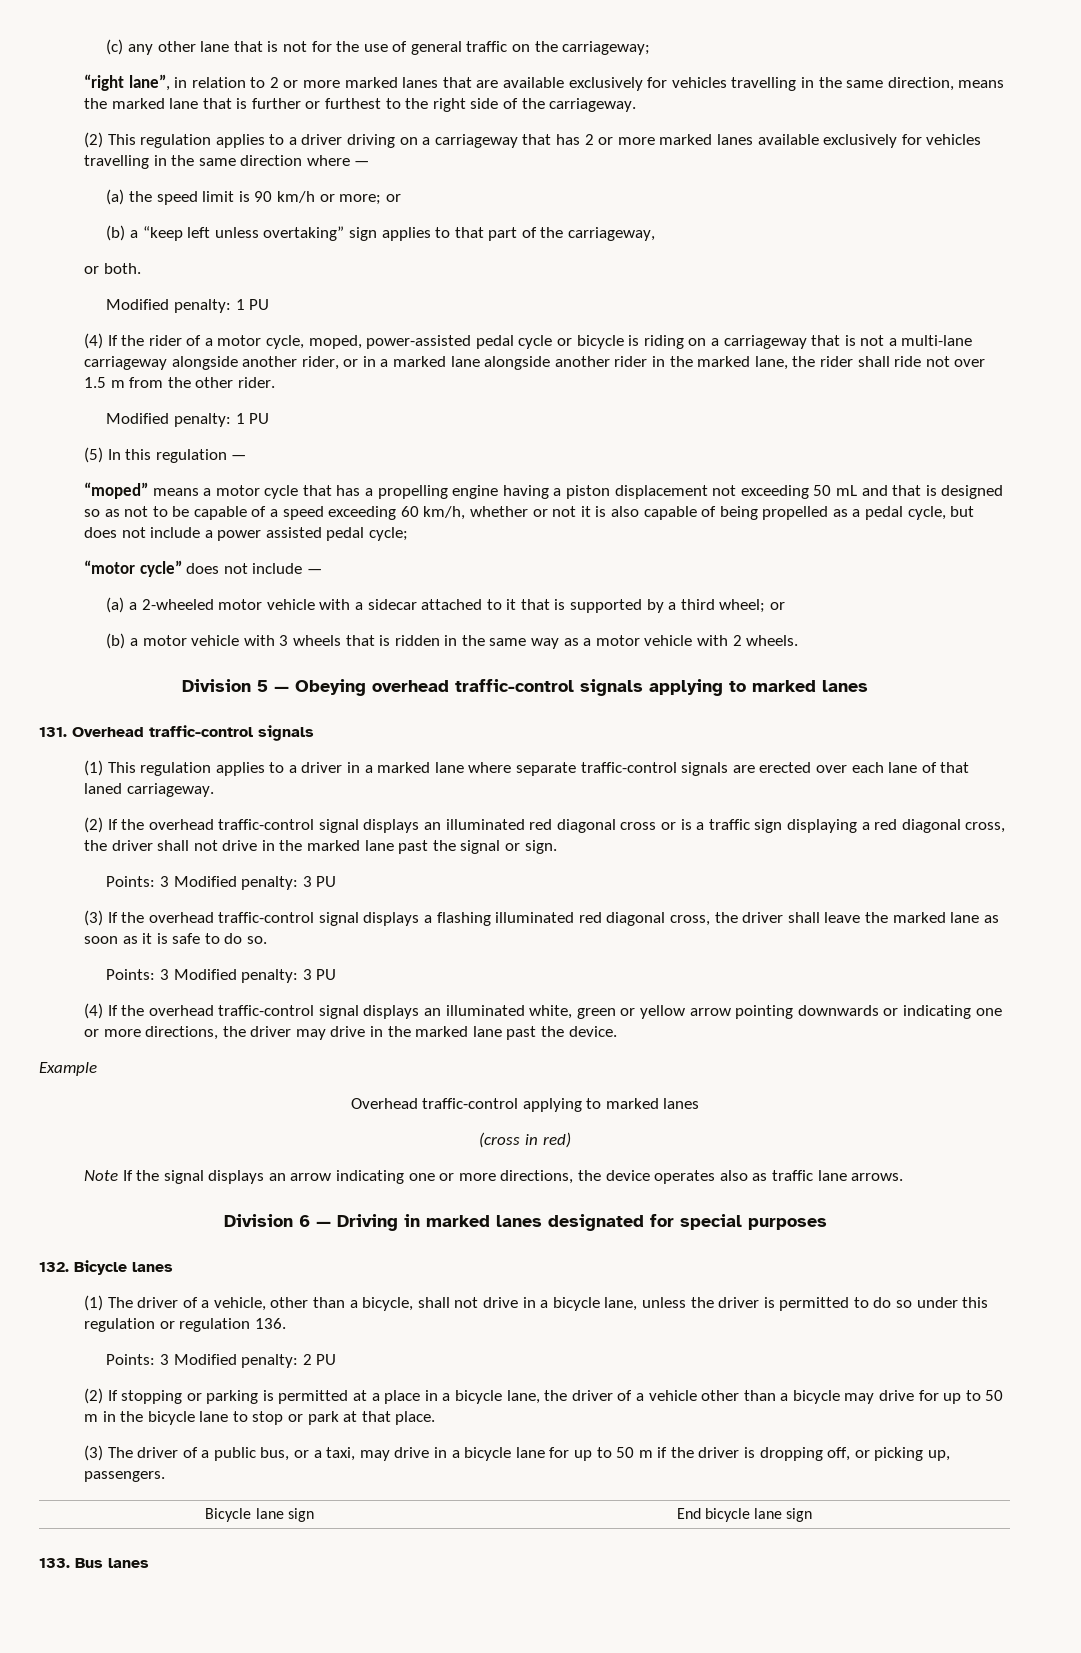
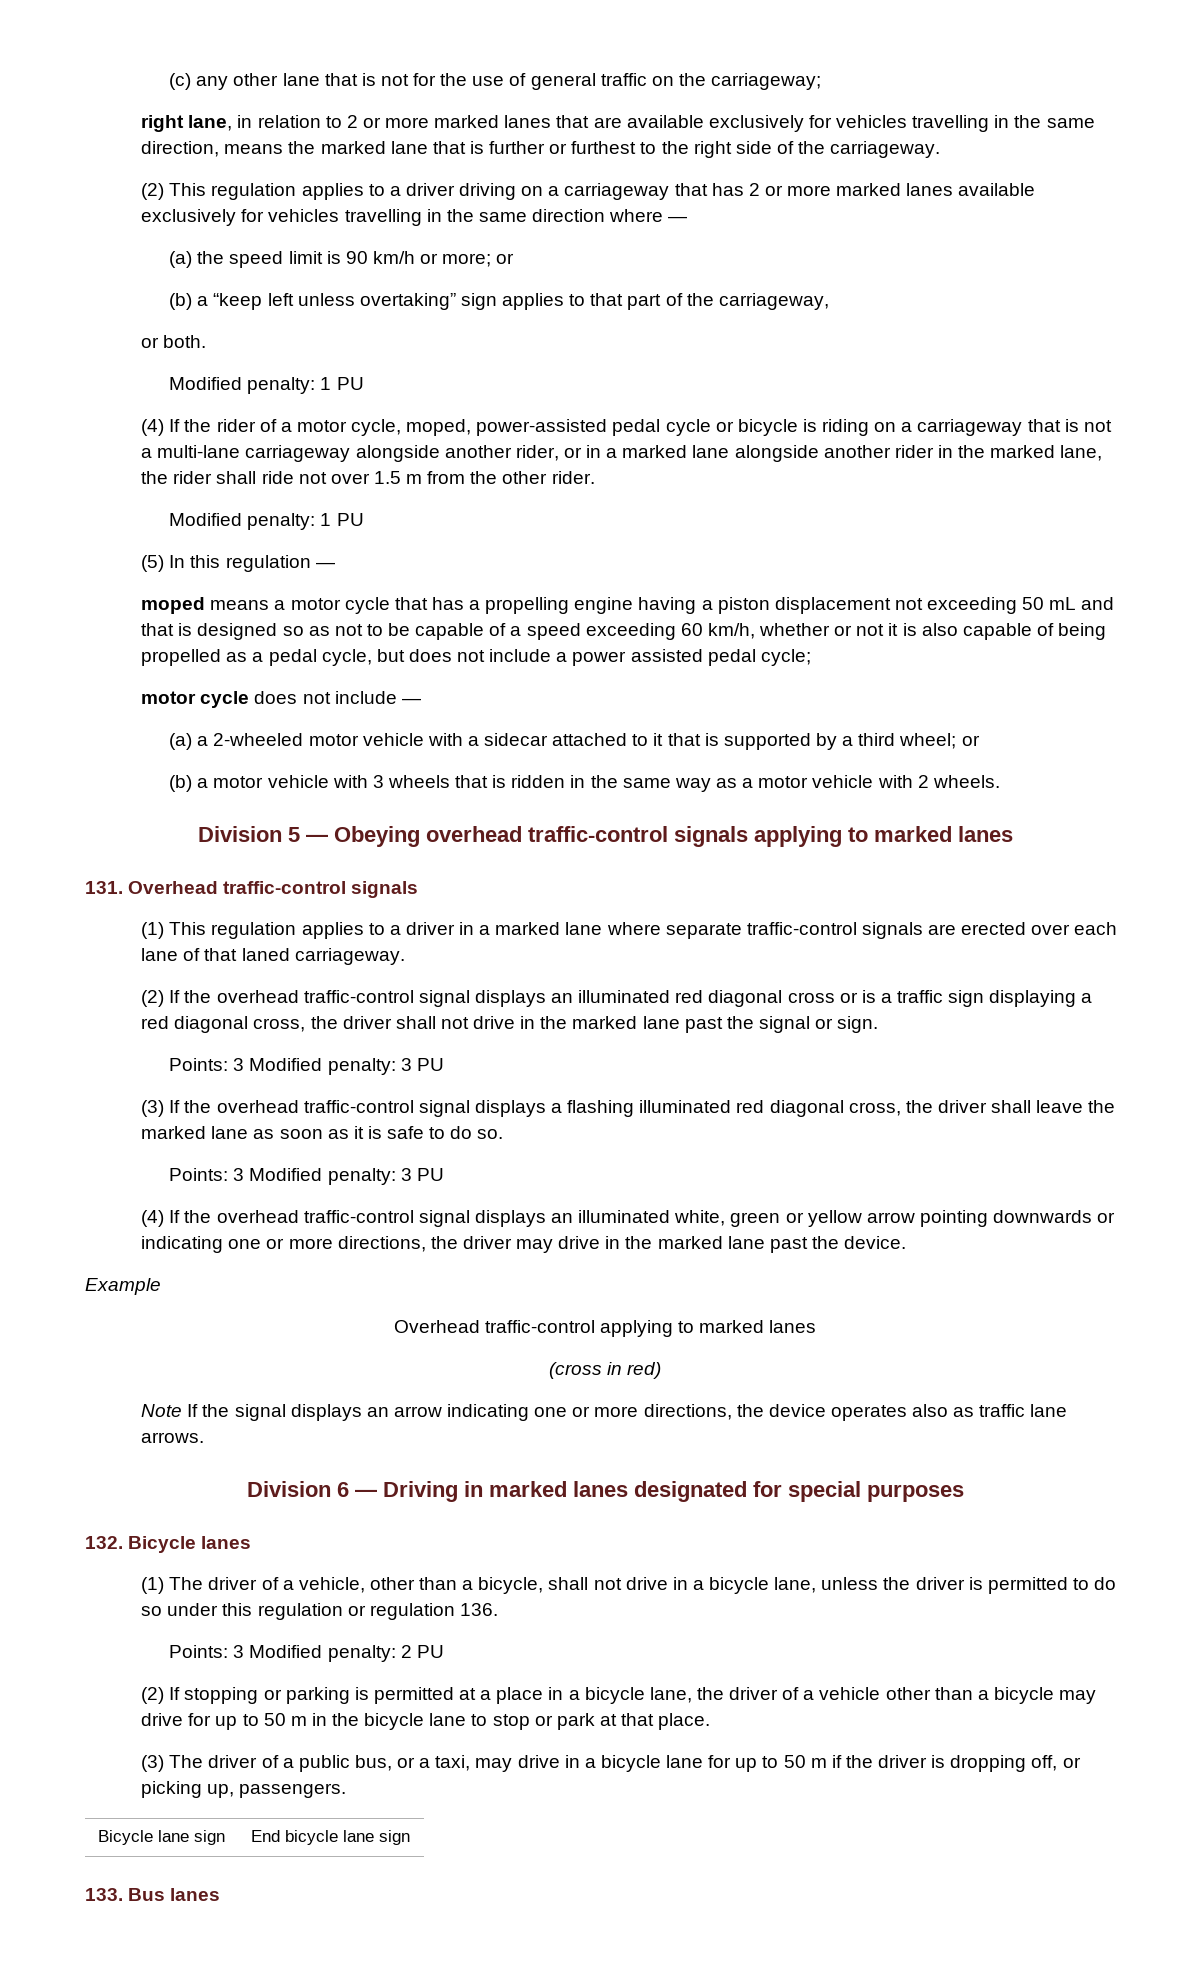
- “right lane”, in relation to 2 or more marked lanes that are available exclusively for vehicles travelling in the same direction, means the marked lane that is further or furthest to the right side of the carriageway.
+ right lane, in relation to 2 or more marked lanes that are available exclusively for vehicles travelling in the same direction, means the marked lane that is further or furthest to the right side of the carriageway.
- “moped” means a motor cycle that has a propelling engine having a piston displacement not exceeding 50 mL and that is designed so as not to be capable of a speed exceeding 60 km/h, whether or not it is also capable of being propelled as a pedal cycle, but does not include a power assisted pedal cycle;
+ moped means a motor cycle that has a propelling engine having a piston displacement not exceeding 50 mL and that is designed so as not to be capable of a speed exceeding 60 km/h, whether or not it is also capable of being propelled as a pedal cycle, but does not include a power assisted pedal cycle;
- “motor cycle” does not include —
+ motor cycle does not include —

